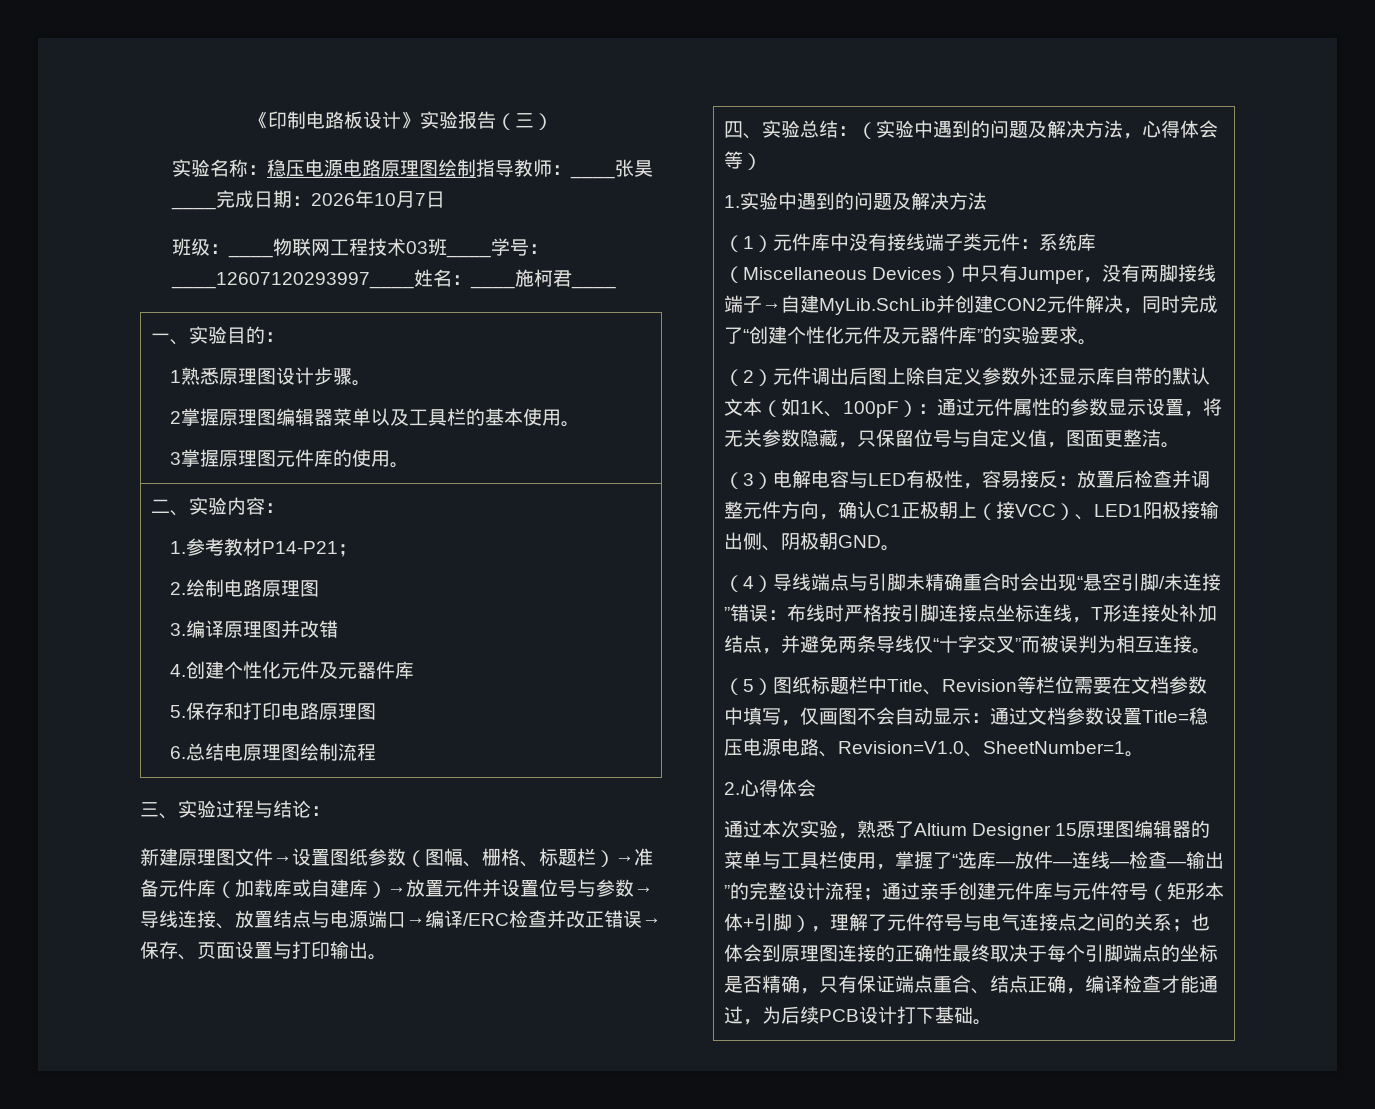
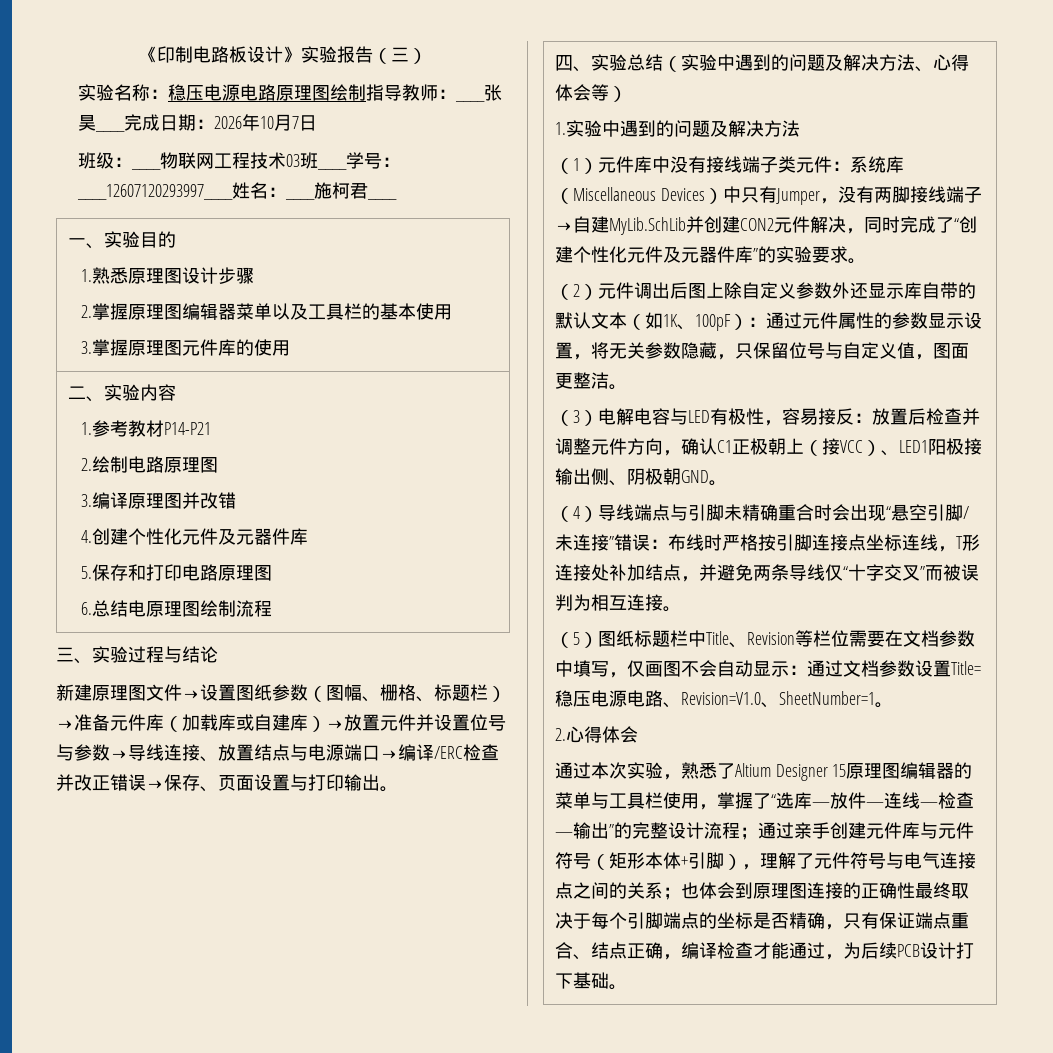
- 一、实验目的：
- 1熟悉原理图设计步骤。
- 2掌握原理图编辑器菜单以及工具栏的基本使用。
- 3掌握原理图元件库的使用。
+ 一、实验目的
+ 1.熟悉原理图设计步骤
+ 2.掌握原理图编辑器菜单以及工具栏的基本使用
+ 3.掌握原理图元件库的使用
- 二、实验内容：
- 1.参考教材P14-P21；
+ 二、实验内容
+ 1.参考教材P14-P21
- 三、实验过程与结论：
+ 三、实验过程与结论
- 四、实验总结：（实验中遇到的问题及解决方法，心得体会等）
+ 四、实验总结（实验中遇到的问题及解决方法、心得体会等）

